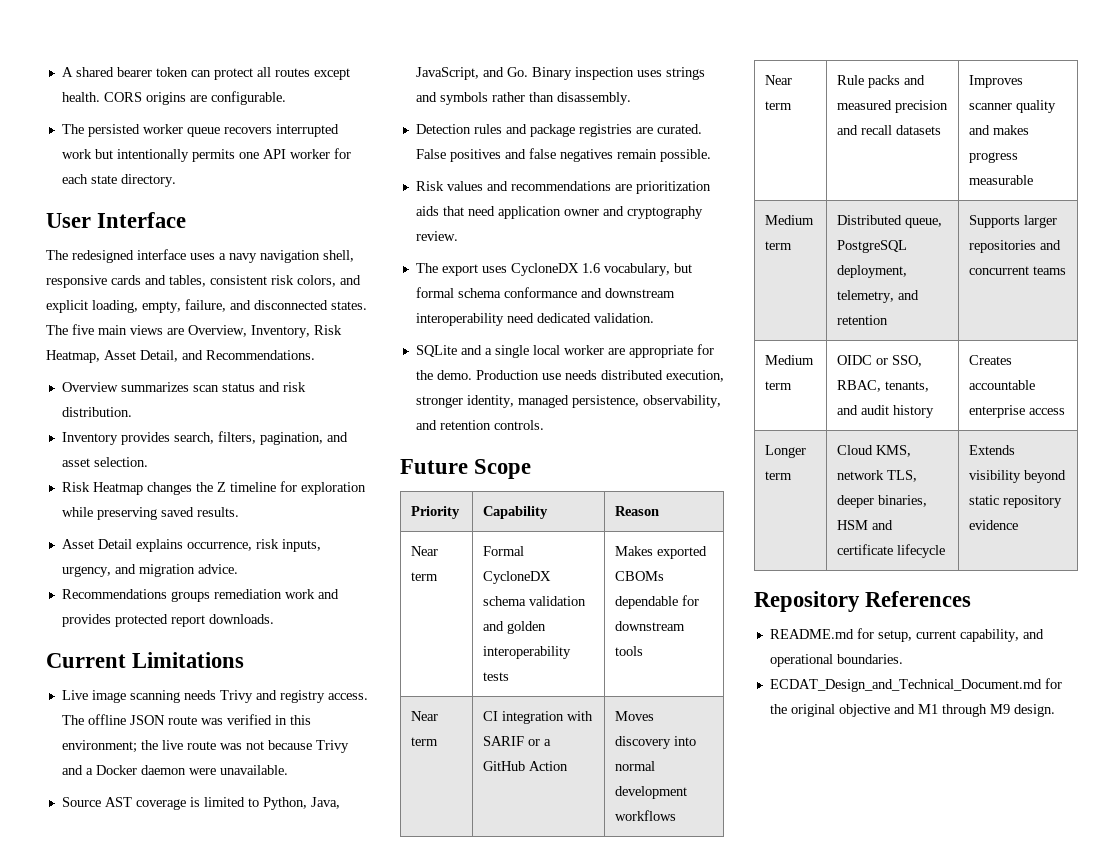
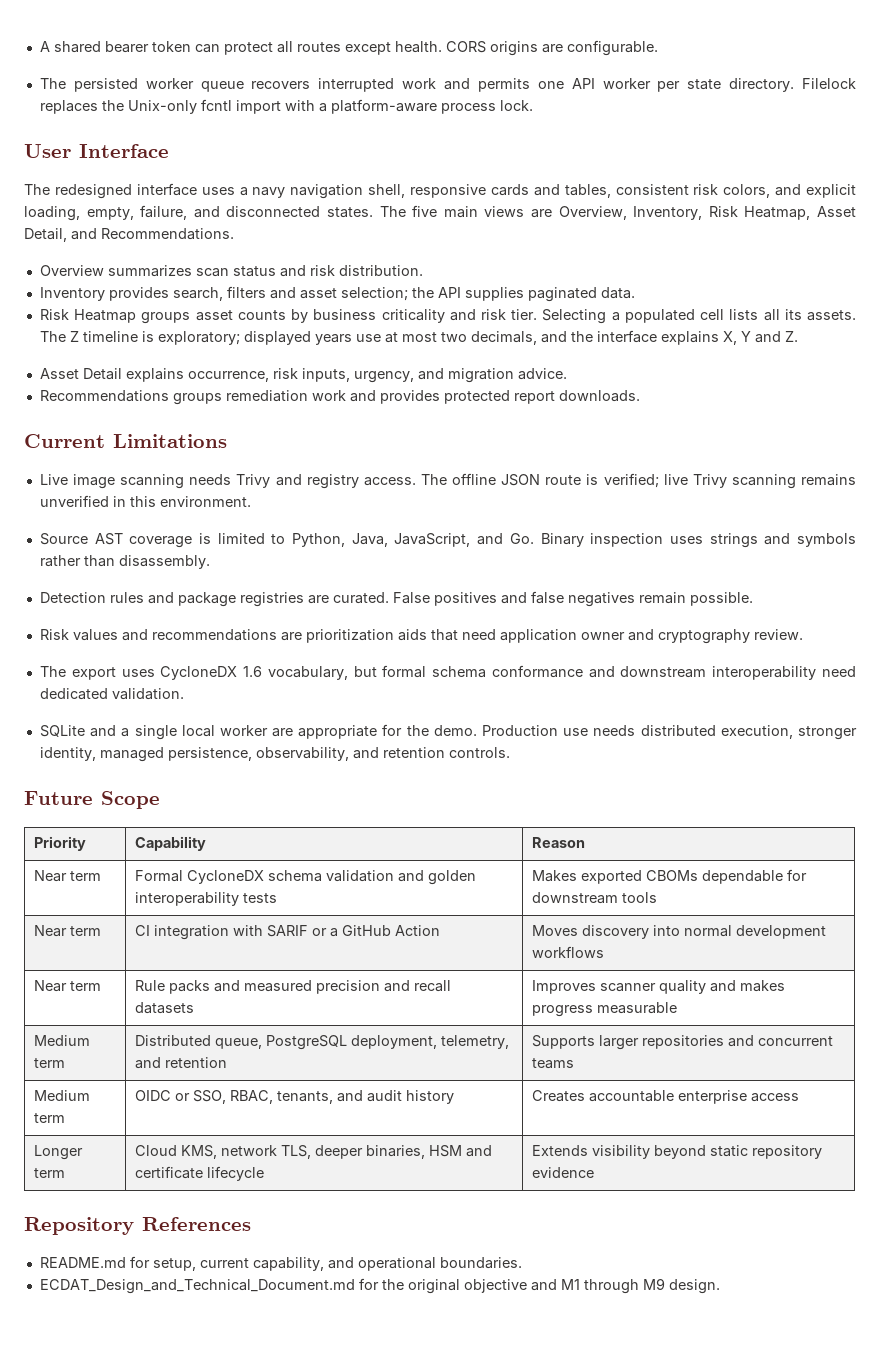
- The persisted worker queue recovers interrupted work but intentionally permits one API worker for each state directory.
+ The persisted worker queue recovers interrupted work and permits one API worker per state directory. Filelock replaces the Unix-only fcntl import with a platform-aware process lock.
- Inventory provides search, filters, pagination, and asset selection.
- Risk Heatmap changes the Z timeline for exploration while preserving saved results.
+ Inventory provides search, filters and asset selection; the API supplies paginated data.
+ Risk Heatmap groups asset counts by business criticality and risk tier. Selecting a populated cell lists all its assets. The Z timeline is exploratory; displayed years use at most two decimals, and the interface explains X, Y and Z.
- The offline JSON route was verified in this environment; the live route was not because Trivy and a Docker daemon were unavailable.
+ The offline JSON route is verified; live Trivy scanning remains unverified in this environment.

